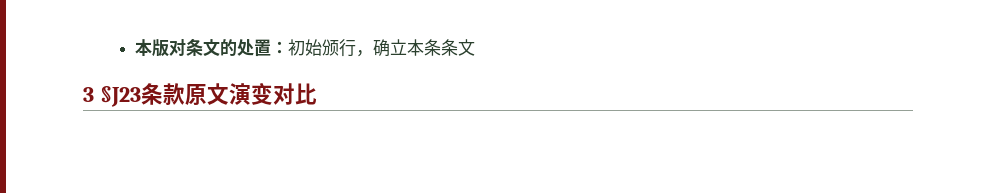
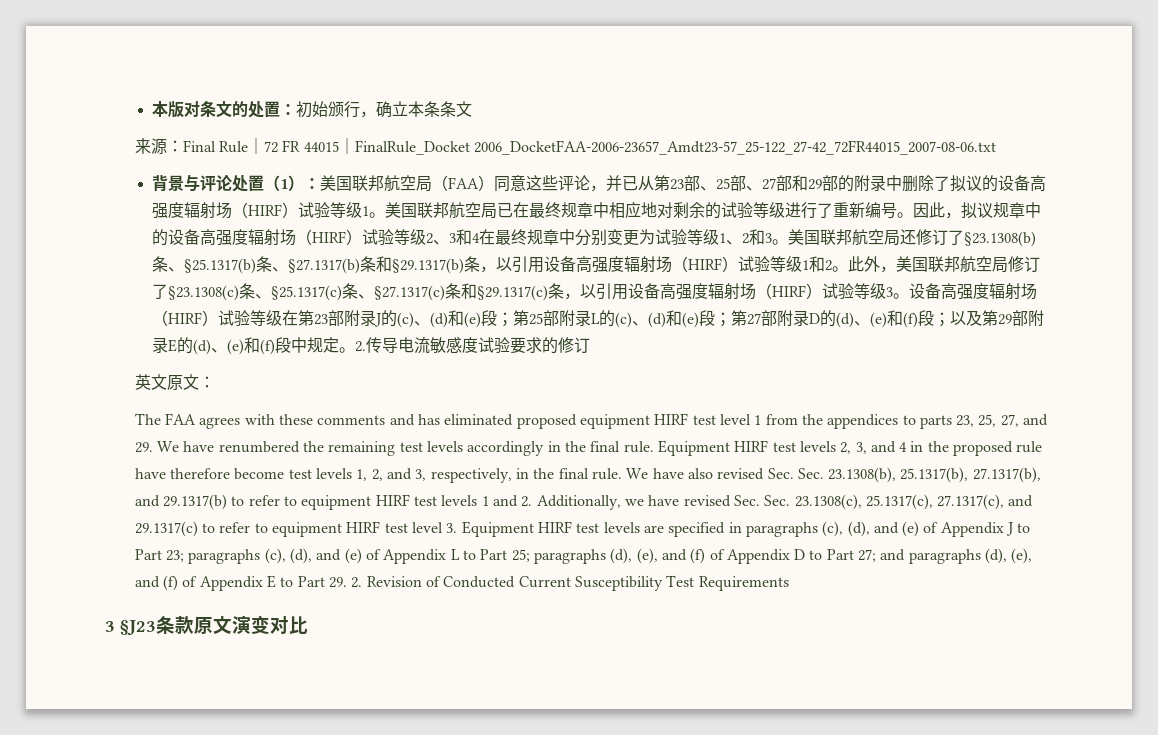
+ 来源：Final Rule｜72 FR 44015｜FinalRule_Docket 2006_DocketFAA-2006-23657_Amdt23-57_25-122_27-42_72FR44015_2007-08-06.txt
+ 背景与评论处置（1）：美国联邦航空局（FAA）同意这些评论，并已从第23部、25部、27部和29部的附录中删除了拟议的设备高强度辐射场（HIRF）试验等级1。美国联邦航空局已在最终规章中相应地对剩余的试验等级进行了重新编号。因此，拟议规章中的设备高强度辐射场（HIRF）试验等级2、3和4在最终规章中分别变更为试验等级1、2和3。美国联邦航空局还修订了§23.1308(b)条、§25.1317(b)条、§27.1317(b)条和§29.1317(b)条，以引用设备高强度辐射场（HIRF）试验等级1和2。此外，美国联邦航空局修订了§23.1308(c)条、§25.1317(c)条、§27.1317(c)条和§29.1317(c)条，以引用设备高强度辐射场（HIRF）试验等级3。设备高强度辐射场（HIRF）试验等级在第23部附录J的(c)、(d)和(e)段；第25部附录L的(c)、(d)和(e)段；第27部附录D的(d)、(e)和(f)段；以及第29部附录E的(d)、(e)和(f)段中规定。2.传导电流敏感度试验要求的修订
+ 英文原文：
+ The FAA agrees with these comments and has eliminated proposed equipment HIRF test level 1 from the appendices to parts 23, 25, 27, and 29. We have renumbered the remaining test levels accordingly in the final rule. Equipment HIRF test levels 2, 3, and 4 in the proposed rule have therefore become test levels 1, 2, and 3, respectively, in the final rule. We have also revised Sec. Sec. 23.1308(b), 25.1317(b), 27.1317(b), and 29.1317(b) to refer to equipment HIRF test levels 1 and 2. Additionally, we have revised Sec. Sec. 23.1308(c), 25.1317(c), 27.1317(c), and 29.1317(c) to refer to equipment HIRF test level 3. Equipment HIRF test levels are specified in paragraphs (c), (d), and (e) of Appendix J to Part 23; paragraphs (c), (d), and (e) of Appendix L to Part 25; paragraphs (d), (e), and (f) of Appendix D to Part 27; and paragraphs (d), (e), and (f) of Appendix E to Part 29. 2. Revision of Conducted Current Susceptibility Test Requirements

